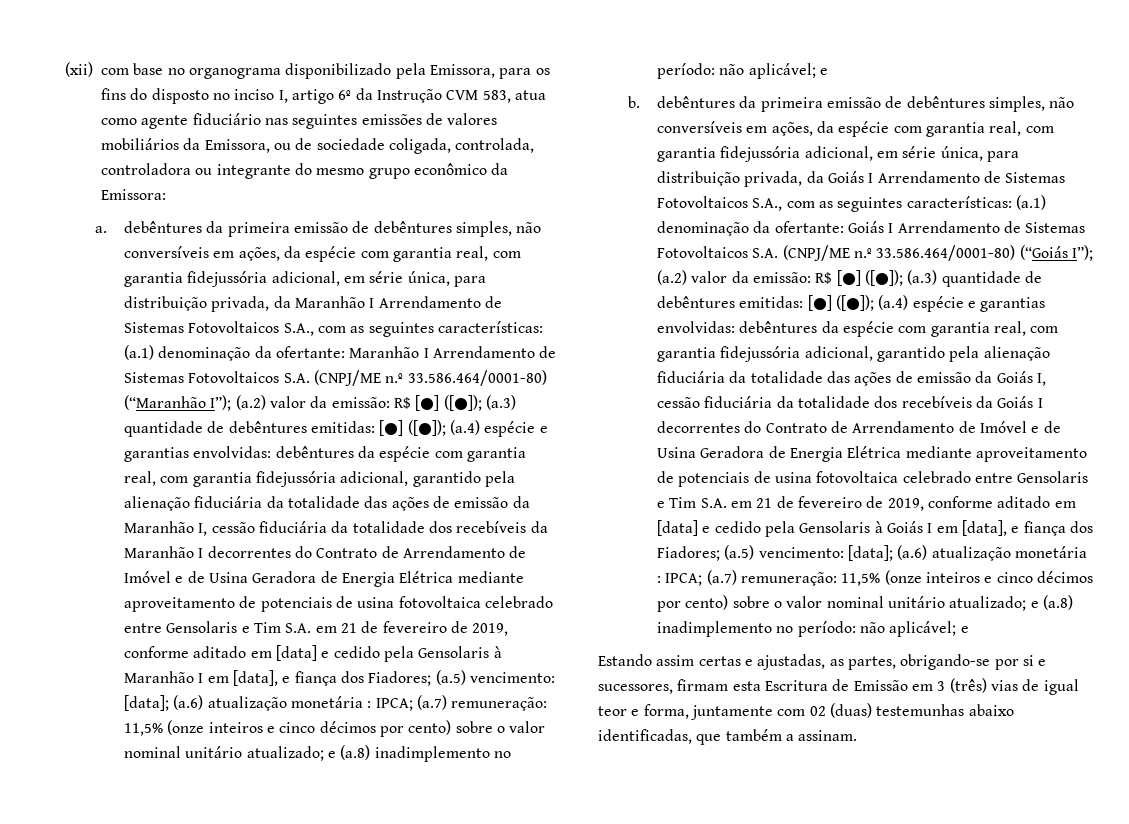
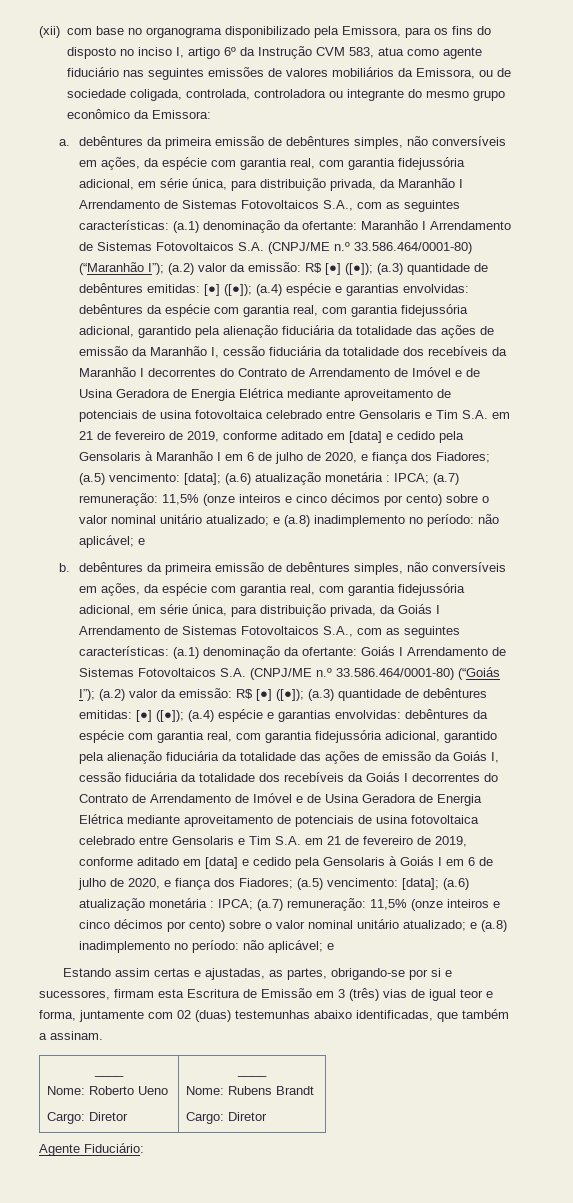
- debêntures da espécie com garantia real, com garantia fidejussória adicional, garantido pela alienação fiduciária da totalidade das ações de emissão da Maranhão I, cessão fiduciária da totalidade dos recebíveis da Maranhão I decorrentes do Contrato de Arrendamento de Imóvel e de Usina Geradora de Energia Elétrica mediante aproveitamento de potenciais de usina fotovoltaica celebrado entre Gensolaris e Tim S.A. em 21 de fevereiro de 2019, conforme aditado em [data] e cedido pela Gensolaris à Maranhão I em [data], e fiança dos Fiadores;
+ debêntures da espécie com garantia real, com garantia fidejussória adicional, garantido pela alienação fiduciária da totalidade das ações de emissão da Maranhão I, cessão fiduciária da totalidade dos recebíveis da Maranhão I decorrentes do Contrato de Arrendamento de Imóvel e de Usina Geradora de Energia Elétrica mediante aproveitamento de potenciais de usina fotovoltaica celebrado entre Gensolaris e Tim S.A. em 21 de fevereiro de 2019, conforme aditado em [data] e cedido pela Gensolaris à Maranhão I em 6 de julho de 2020, e fiança dos Fiadores;
- debêntures da espécie com garantia real, com garantia fidejussória adicional, garantido pela alienação fiduciária da totalidade das ações de emissão da Goiás I, cessão fiduciária da totalidade dos recebíveis da Goiás I decorrentes do Contrato de Arrendamento de Imóvel e de Usina Geradora de Energia Elétrica mediante aproveitamento de potenciais de usina fotovoltaica celebrado entre Gensolaris e Tim S.A. em 21 de fevereiro de 2019, conforme aditado em [data] e cedido pela Gensolaris à Goiás I em [data], e fiança dos Fiadores;
+ debêntures da espécie com garantia real, com garantia fidejussória adicional, garantido pela alienação fiduciária da totalidade das ações de emissão da Goiás I, cessão fiduciária da totalidade dos recebíveis da Goiás I decorrentes do Contrato de Arrendamento de Imóvel e de Usina Geradora de Energia Elétrica mediante aproveitamento de potenciais de usina fotovoltaica celebrado entre Gensolaris e Tim S.A. em 21 de fevereiro de 2019, conforme aditado em [data] e cedido pela Gensolaris à Goiás I em 6 de julho de 2020, e fiança dos Fiadores;
  Estando assim certas e ajustadas, as partes, obrigando-se por si e sucessores, firmam esta Escritura de Emissão em 3 (três) vias de igual teor e forma, juntamente com 02 (duas) testemunhas abaixo identificadas, que também a assinam.
+ ____
+ Nome: Roberto Ueno
+ Cargo: Diretor | ____
+ Nome: Rubens Brandt
+ Cargo: Diretor
+ Agente Fiduciário:

